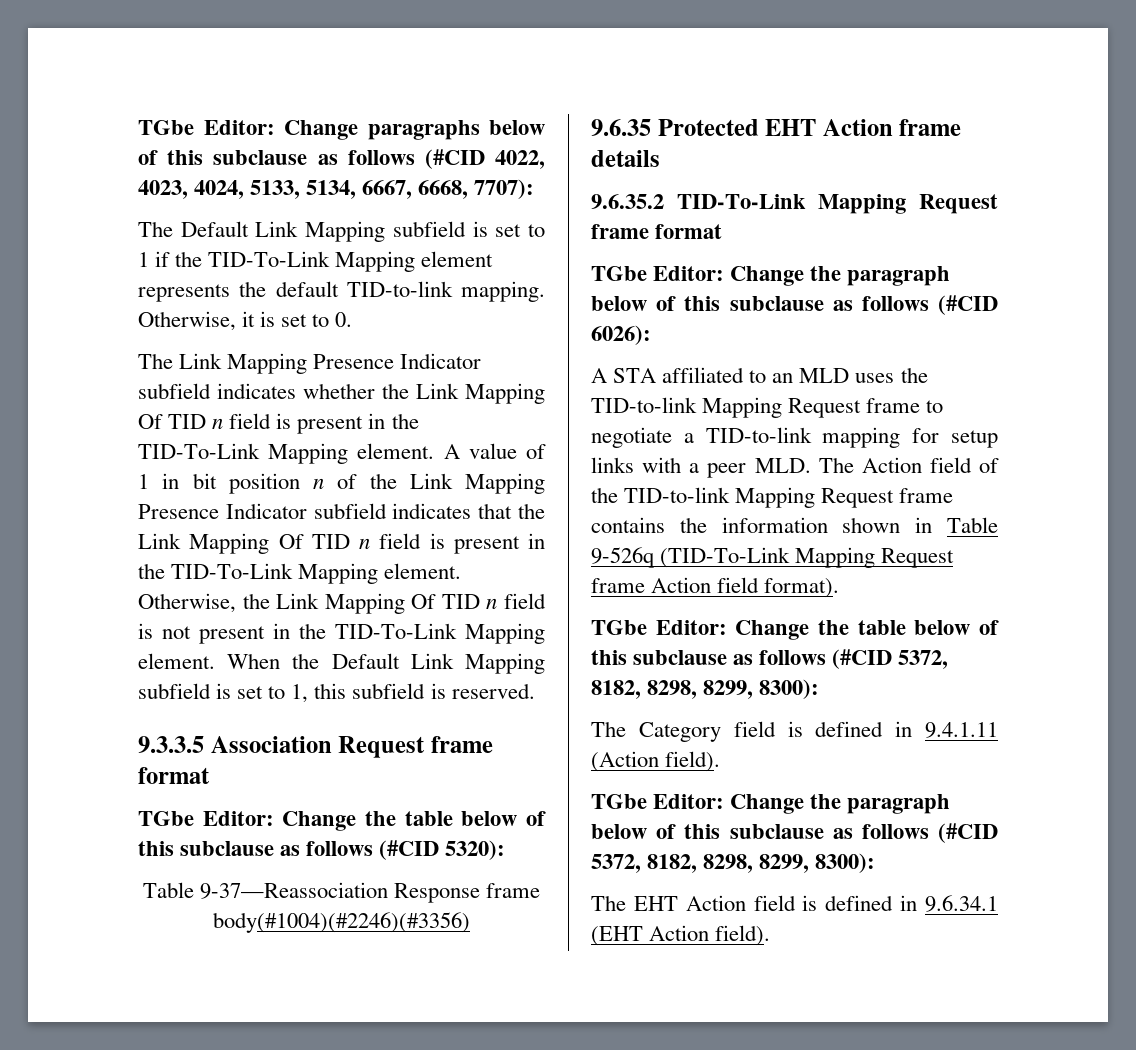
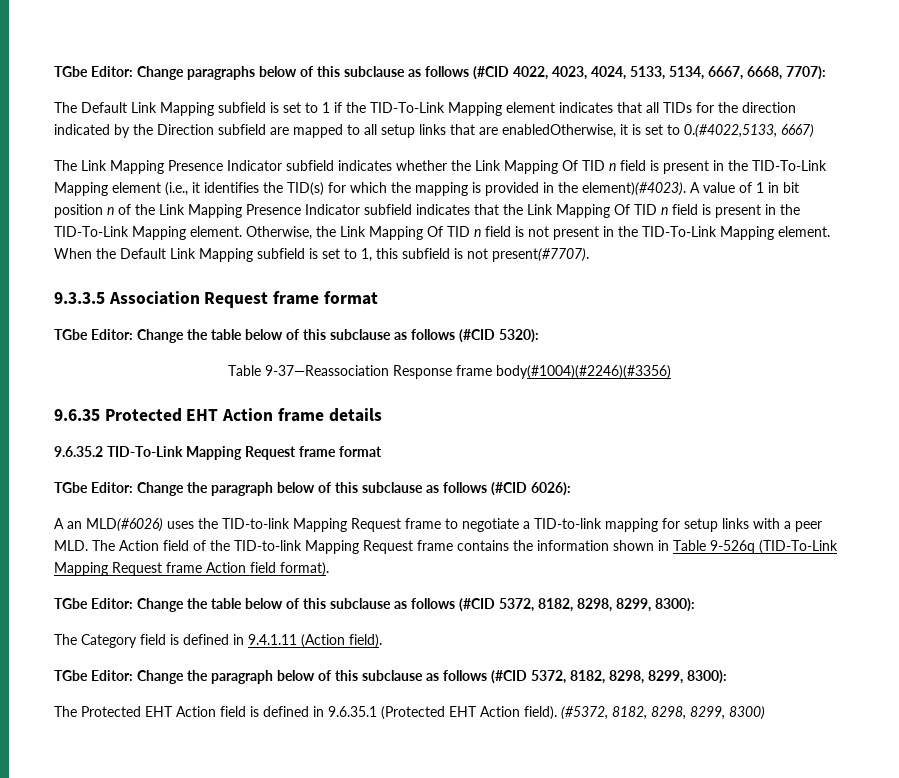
- The Default Link Mapping subfield is set to 1 if the TID-To-Link Mapping element represents the default TID-to-link mapping. Otherwise, it is set to 0.
+ The Default Link Mapping subfield is set to 1 if the TID-To-Link Mapping element indicates that all TIDs for the direction indicated by the Direction subfield are mapped to all setup links that are enabledOtherwise, it is set to 0.(#4022,5133, 6667)
- The Link Mapping Presence Indicator subfield indicates whether the Link Mapping Of TID n field is present in the TID-To-Link Mapping element.
+ The Link Mapping Presence Indicator subfield indicates whether the Link Mapping Of TID n field is present in the TID-To-Link Mapping element (i.e., it identifies the TID(s) for which the mapping is provided in the element)(#4023).
- When the Default Link Mapping subfield is set to 1, this subfield is reserved.
+ When the Default Link Mapping subfield is set to 1, this subfield is not present(#7707).
- A STA affiliated to an MLD uses the TID-to-link Mapping Request frame to negotiate a TID-to-link mapping for setup links with a peer MLD. The Action field of the TID-to-link Mapping Request frame contains the information shown in Table 9-526q (TID-To-Link Mapping Request frame Action field format).
+ A an MLD(#6026) uses the TID-to-link Mapping Request frame to negotiate a TID-to-link mapping for setup links with a peer MLD. The Action field of the TID-to-link Mapping Request frame contains the information shown in Table 9-526q (TID-To-Link Mapping Request frame Action field format).
- The EHT Action field is defined in 9.6.34.1 (EHT Action field).
+ The Protected EHT Action field is defined in 9.6.35.1 (Protected EHT Action field). (#5372, 8182, 8298, 8299, 8300)

